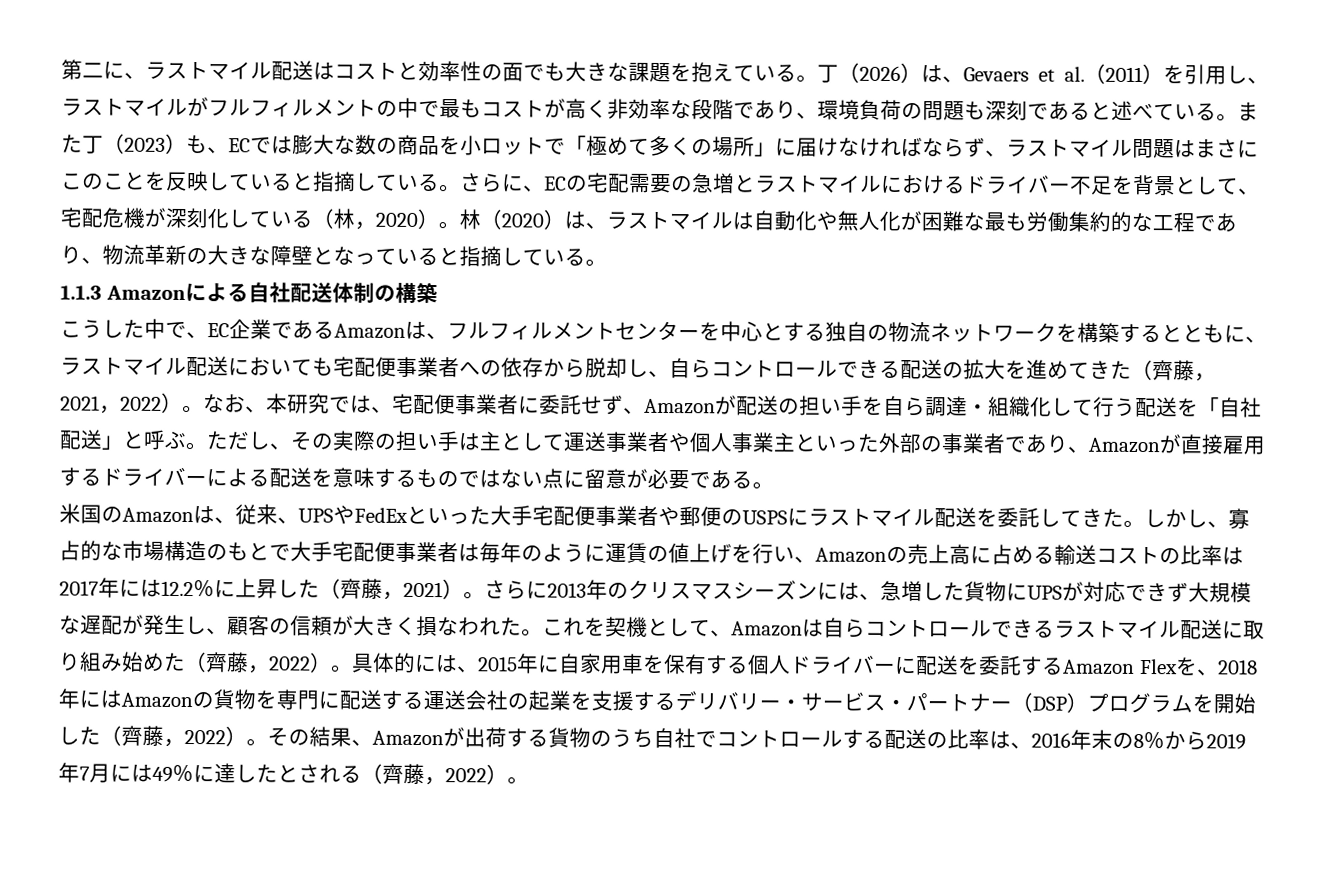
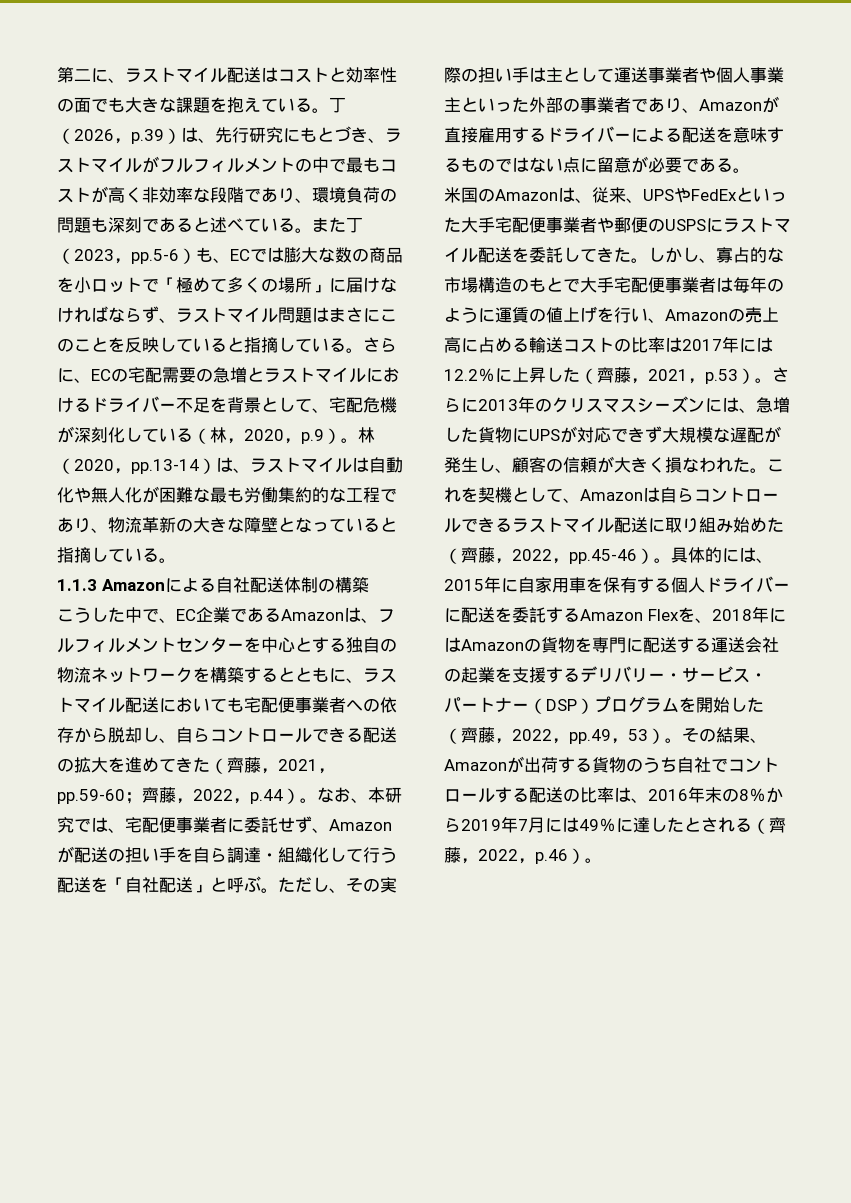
- 丁（2026）は、Gevaers et al.（2011）を引用し、ラストマイルがフルフィルメントの中で最もコストが高く非効率な段階であり、環境負荷の問題も深刻であると述べている。
+ 丁（2026，p.39）は、先行研究にもとづき、ラストマイルがフルフィルメントの中で最もコストが高く非効率な段階であり、環境負荷の問題も深刻であると述べている。
- また丁（2023）も、ECでは膨大な数の商品を小ロットで「極めて多くの場所」に届けなければならず、ラストマイル問題はまさにこのことを反映していると指摘している。
+ また丁（2023，pp.5-6）も、ECでは膨大な数の商品を小ロットで「極めて多くの場所」に届けなければならず、ラストマイル問題はまさにこのことを反映していると指摘している。
- さらに、ECの宅配需要の急増とラストマイルにおけるドライバー不足を背景として、宅配危機が深刻化している（林，2020）。
+ さらに、ECの宅配需要の急増とラストマイルにおけるドライバー不足を背景として、宅配危機が深刻化している（林，2020，p.9）。
- 林（2020）は、ラストマイルは自動化や無人化が困難な最も労働集約的な工程であり、物流革新の大きな障壁となっていると指摘している。
+ 林（2020，pp.13-14）は、ラストマイルは自動化や無人化が困難な最も労働集約的な工程であり、物流革新の大きな障壁となっていると指摘している。
- こうした中で、EC企業であるAmazonは、フルフィルメントセンターを中心とする独自の物流ネットワークを構築するとともに、ラストマイル配送においても宅配便事業者への依存から脱却し、自らコントロールできる配送の拡大を進めてきた（齊藤，2021，2022）。
+ こうした中で、EC企業であるAmazonは、フルフィルメントセンターを中心とする独自の物流ネットワークを構築するとともに、ラストマイル配送においても宅配便事業者への依存から脱却し、自らコントロールできる配送の拡大を進めてきた（齊藤，2021，pp.59-60；齊藤，2022，p.44）。
- しかし、寡占的な市場構造のもとで大手宅配便事業者は毎年のように運賃の値上げを行い、Amazonの売上高に占める輸送コストの比率は2017年には12.2％に上昇した（齊藤，2021）。
+ しかし、寡占的な市場構造のもとで大手宅配便事業者は毎年のように運賃の値上げを行い、Amazonの売上高に占める輸送コストの比率は2017年には12.2％に上昇した（齊藤，2021，p.53）。
- これを契機として、Amazonは自らコントロールできるラストマイル配送に取り組み始めた（齊藤，2022）。
+ これを契機として、Amazonは自らコントロールできるラストマイル配送に取り組み始めた（齊藤，2022，pp.45-46）。
- 具体的には、2015年に自家用車を保有する個人ドライバーに配送を委託するAmazon Flexを、2018年にはAmazonの貨物を専門に配送する運送会社の起業を支援するデリバリー・サービス・パートナー（DSP）プログラムを開始した（齊藤，2022）。
+ 具体的には、2015年に自家用車を保有する個人ドライバーに配送を委託するAmazon Flexを、2018年にはAmazonの貨物を専門に配送する運送会社の起業を支援するデリバリー・サービス・パートナー（DSP）プログラムを開始した（齊藤，2022，pp.49，53）。
- その結果、Amazonが出荷する貨物のうち自社でコントロールする配送の比率は、2016年末の8％から2019年7月には49％に達したとされる（齊藤，2022）。
+ その結果、Amazonが出荷する貨物のうち自社でコントロールする配送の比率は、2016年末の8％から2019年7月には49％に達したとされる（齊藤，2022，p.46）。

